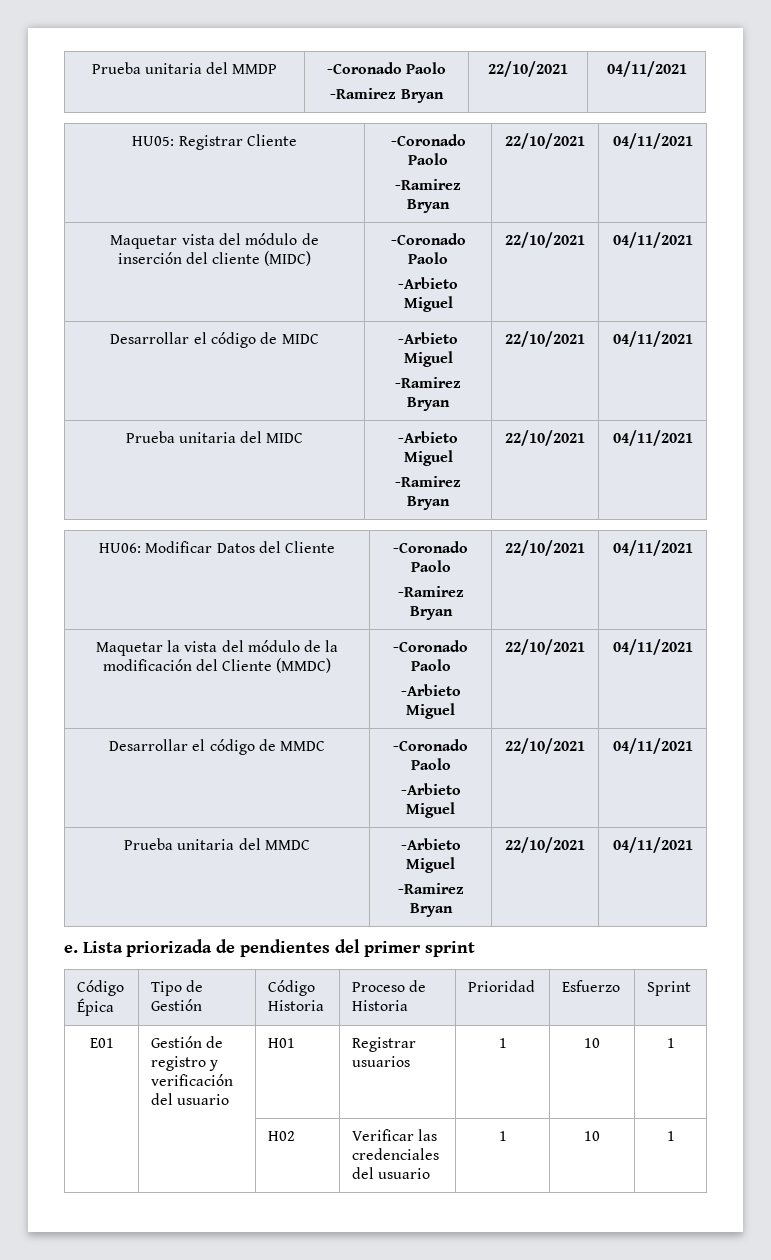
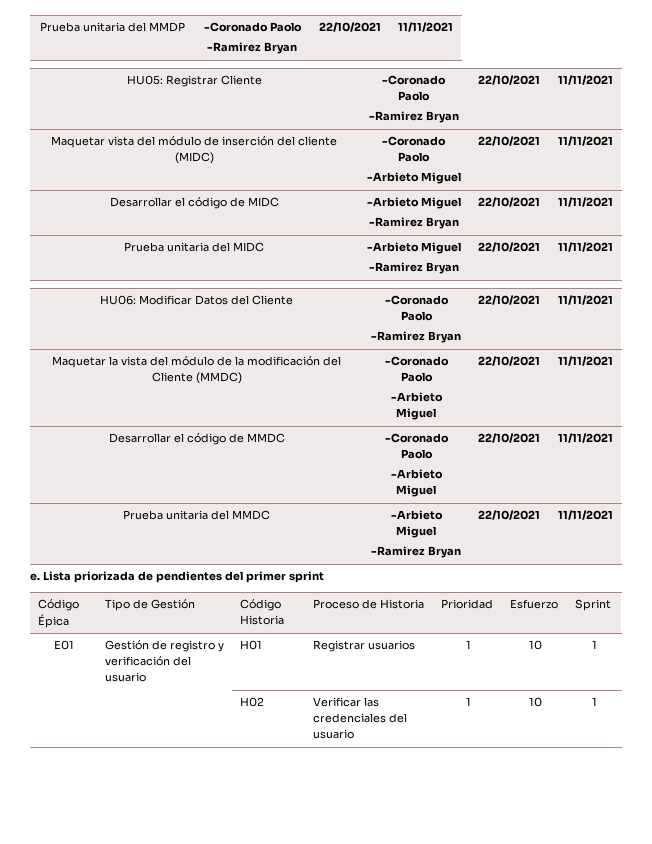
  Prueba unitaria del MMDP | -Coronado Paolo
- -Ramirez Bryan | 22/10/2021 | 04/11/2021
+ -Ramirez Bryan | 22/10/2021 | 11/11/2021
  HU05: Registrar Cliente | -Coronado Paolo
- -Ramirez Bryan | 22/10/2021 | 04/11/2021
+ -Ramirez Bryan | 22/10/2021 | 11/11/2021
  Maquetar vista del módulo de inserción del cliente (MIDC) | -Coronado Paolo
- -Arbieto Miguel | 22/10/2021 | 04/11/2021
+ -Arbieto Miguel | 22/10/2021 | 11/11/2021
  Desarrollar el código de MIDC | -Arbieto Miguel
- -Ramirez Bryan | 22/10/2021 | 04/11/2021
+ -Ramirez Bryan | 22/10/2021 | 11/11/2021
  Prueba unitaria del MIDC | -Arbieto Miguel
- -Ramirez Bryan | 22/10/2021 | 04/11/2021
+ -Ramirez Bryan | 22/10/2021 | 11/11/2021
  HU06: Modificar Datos del Cliente | -Coronado Paolo
- -Ramirez Bryan | 22/10/2021 | 04/11/2021
+ -Ramirez Bryan | 22/10/2021 | 11/11/2021
  Maquetar la vista del módulo de la modificación del Cliente (MMDC) | -Coronado Paolo
- -Arbieto Miguel | 22/10/2021 | 04/11/2021
+ -Arbieto Miguel | 22/10/2021 | 11/11/2021
  Desarrollar el código de MMDC | -Coronado Paolo
- -Arbieto Miguel | 22/10/2021 | 04/11/2021
+ -Arbieto Miguel | 22/10/2021 | 11/11/2021
  Prueba unitaria del MMDC | -Arbieto Miguel
- -Ramirez Bryan | 22/10/2021 | 04/11/2021
+ -Ramirez Bryan | 22/10/2021 | 11/11/2021

